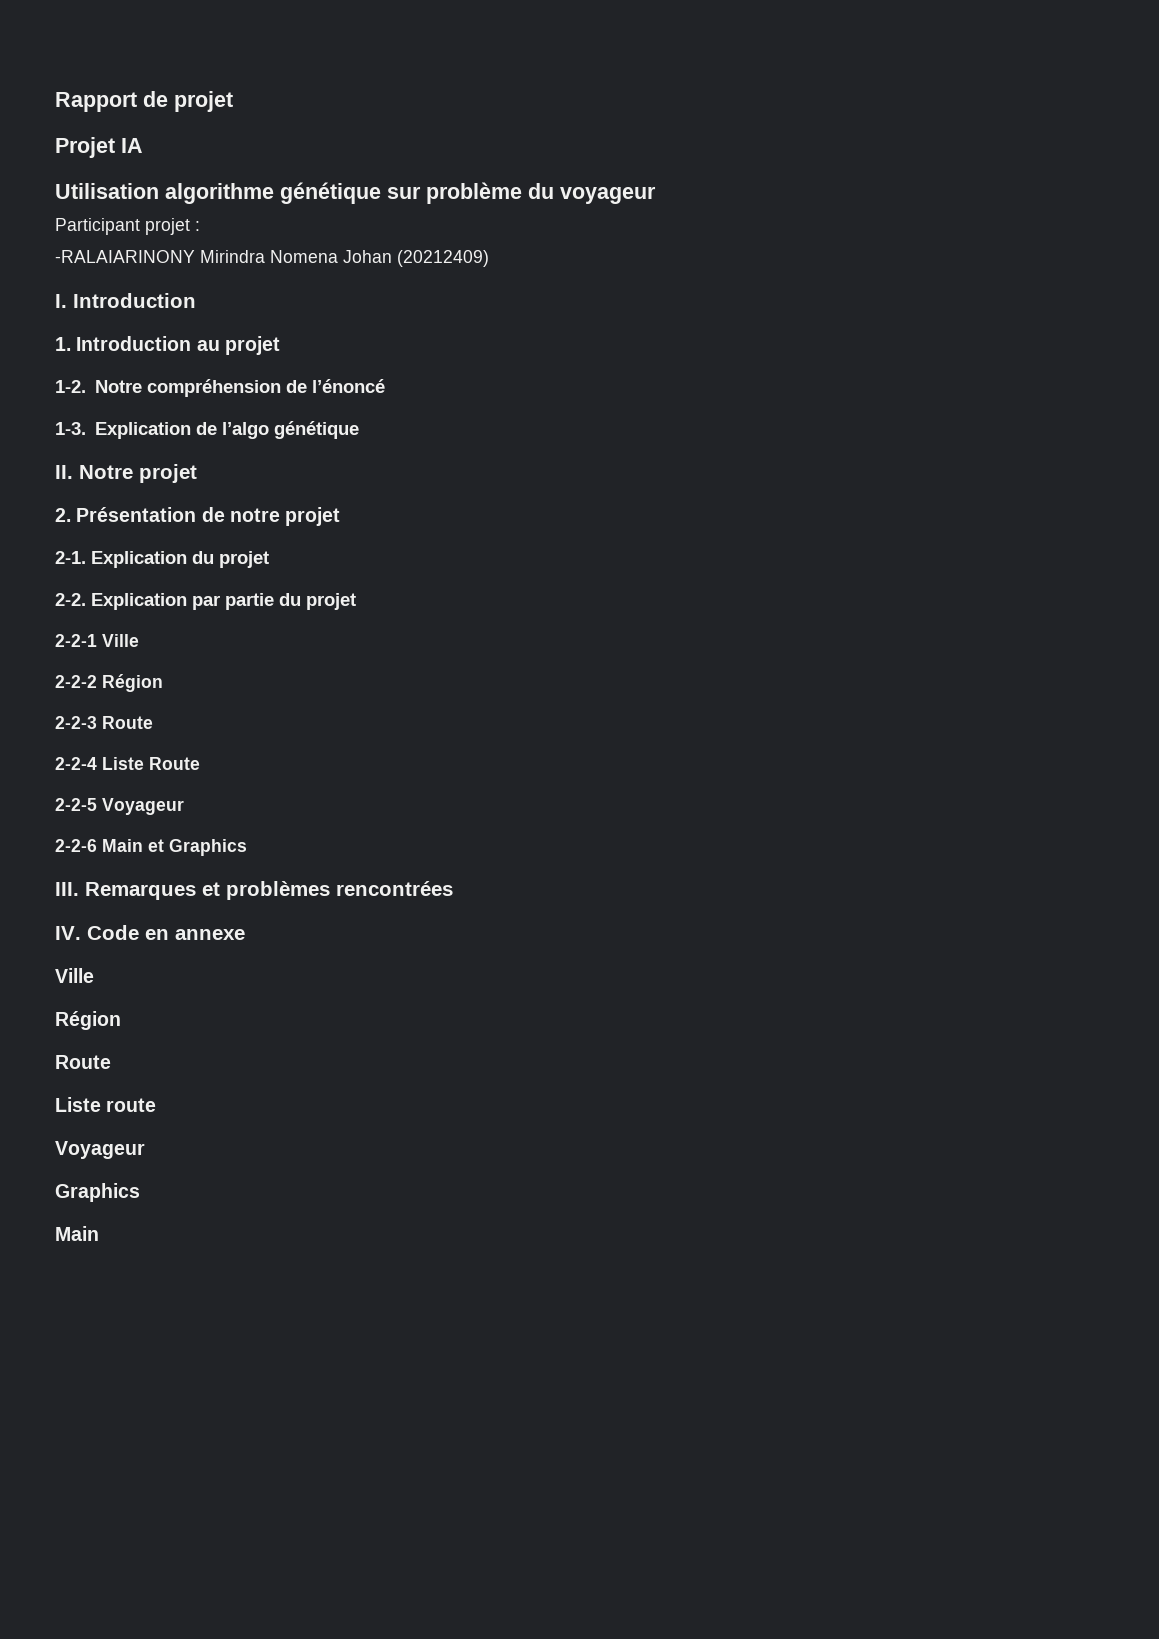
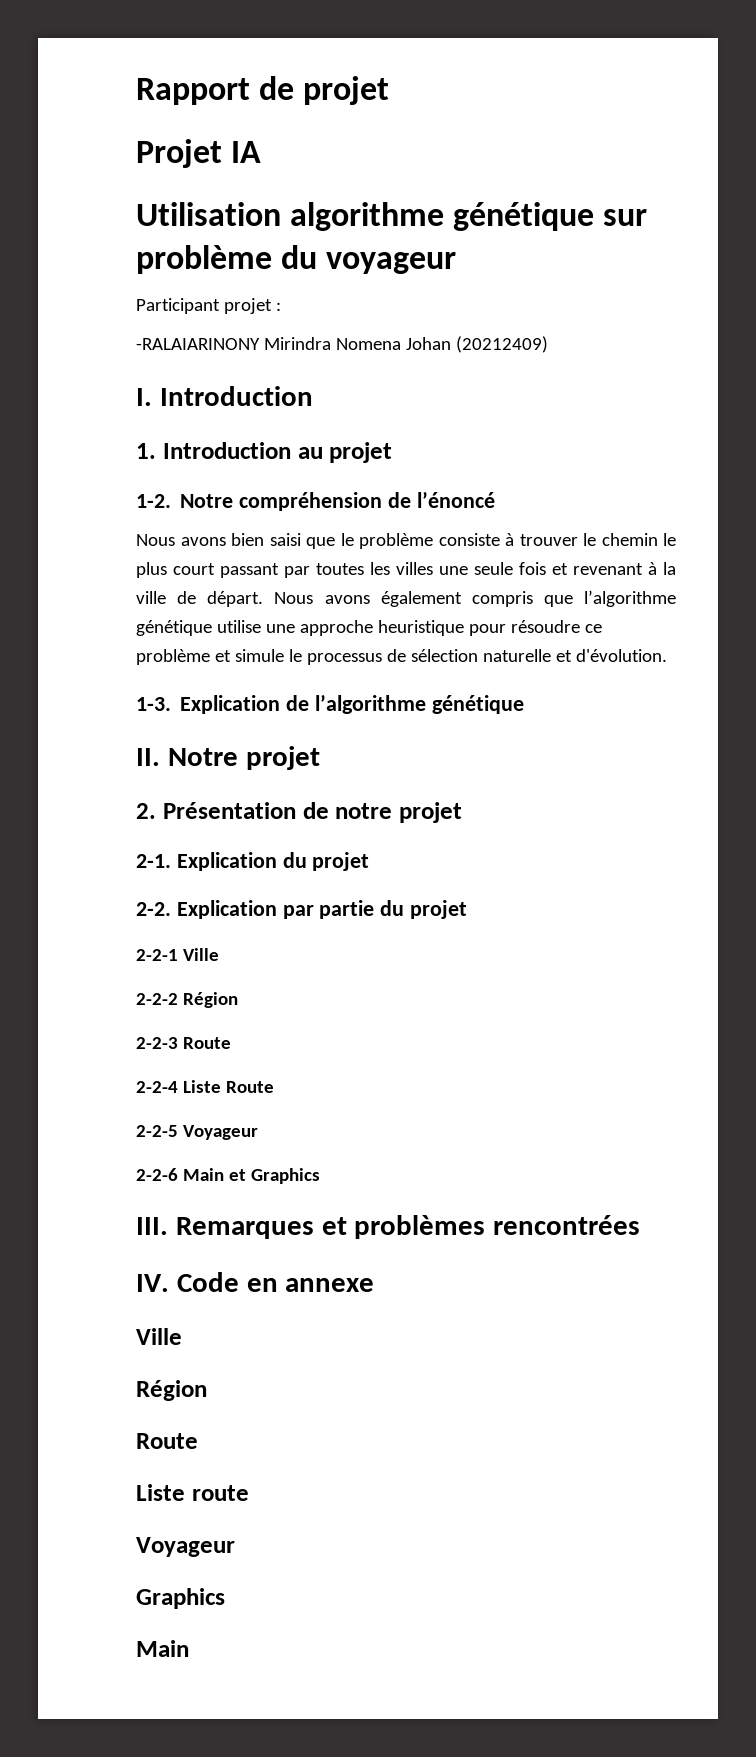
+ Nous avons bien saisi que le problème consiste à trouver le chemin le plus court passant par toutes les villes une seule fois et revenant à la ville de départ. Nous avons également compris que l’algorithme génétique utilise une approche heuristique pour résoudre ce problème et simule le processus de sélection naturelle et d'évolution.
- Explication de l’algo génétique
+ Explication de l’algorithme génétique

